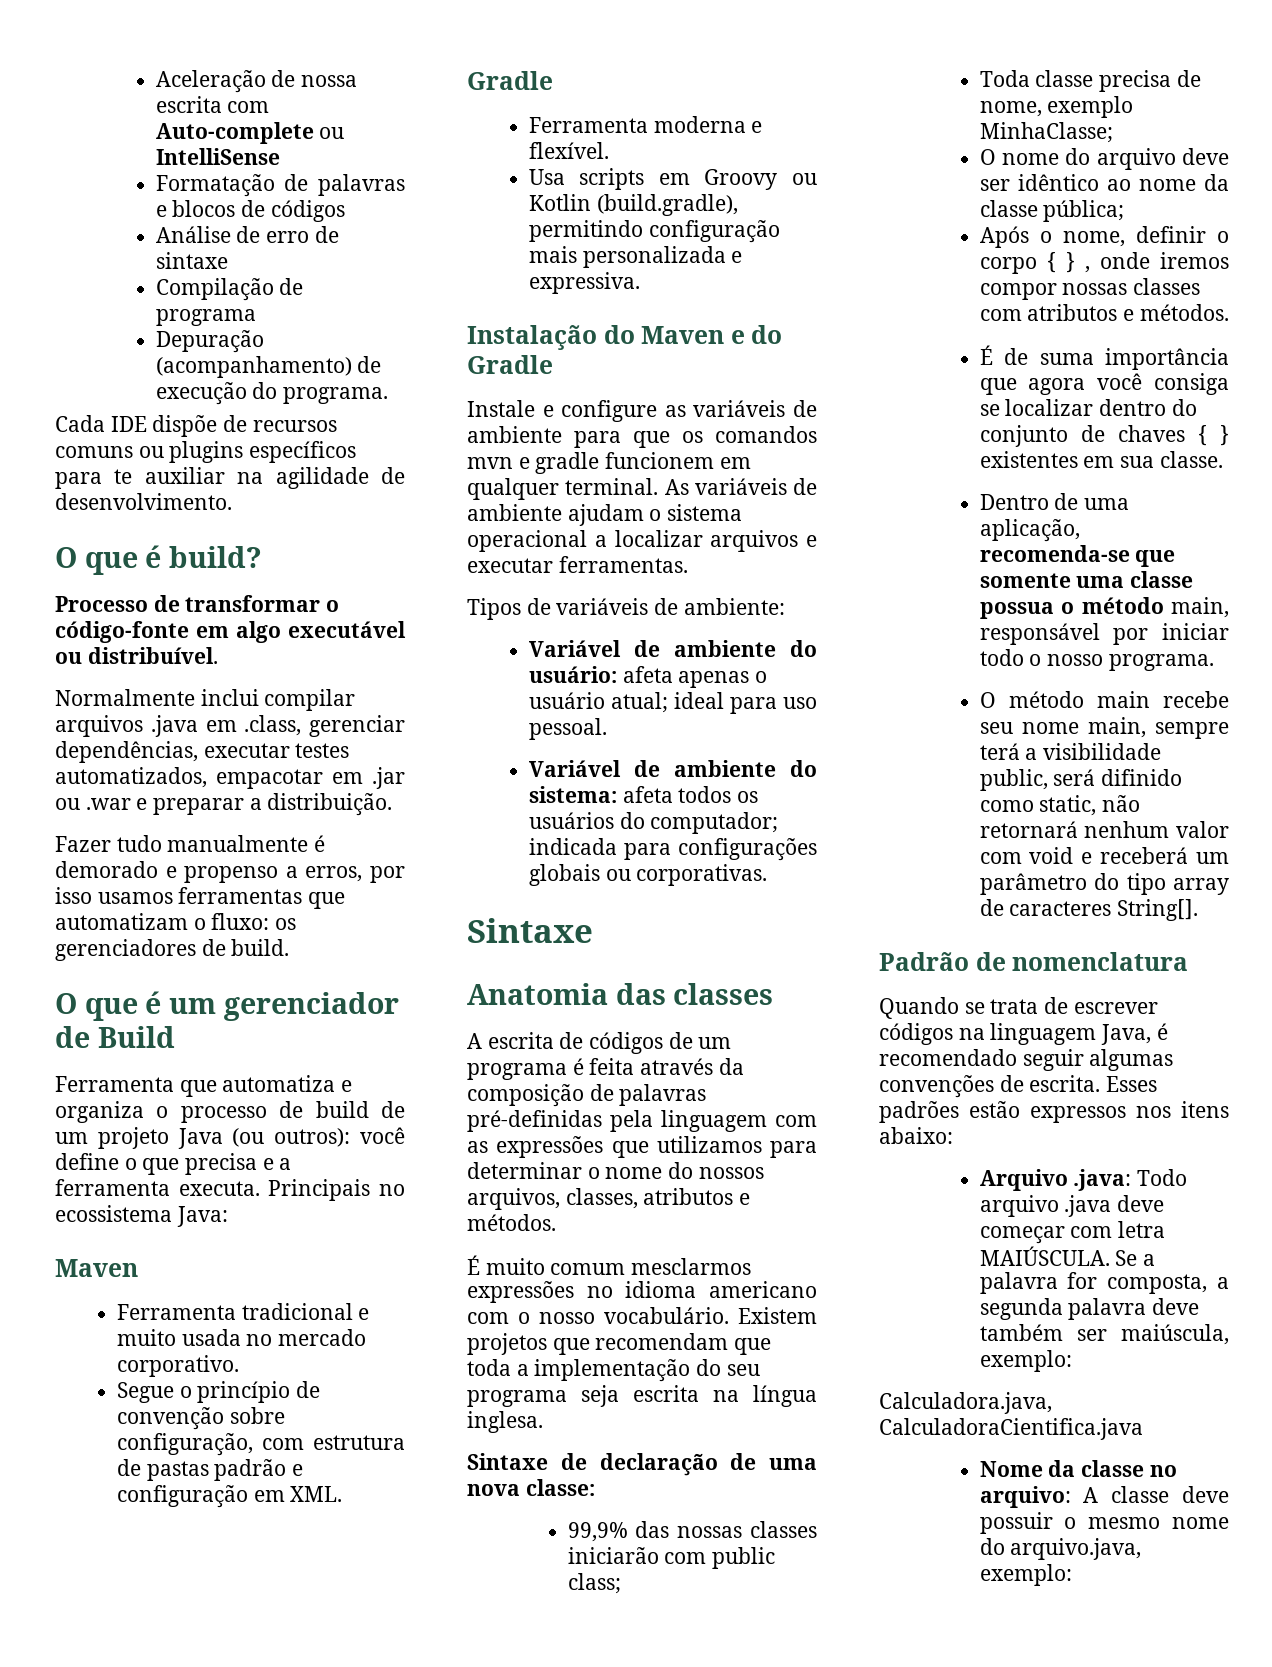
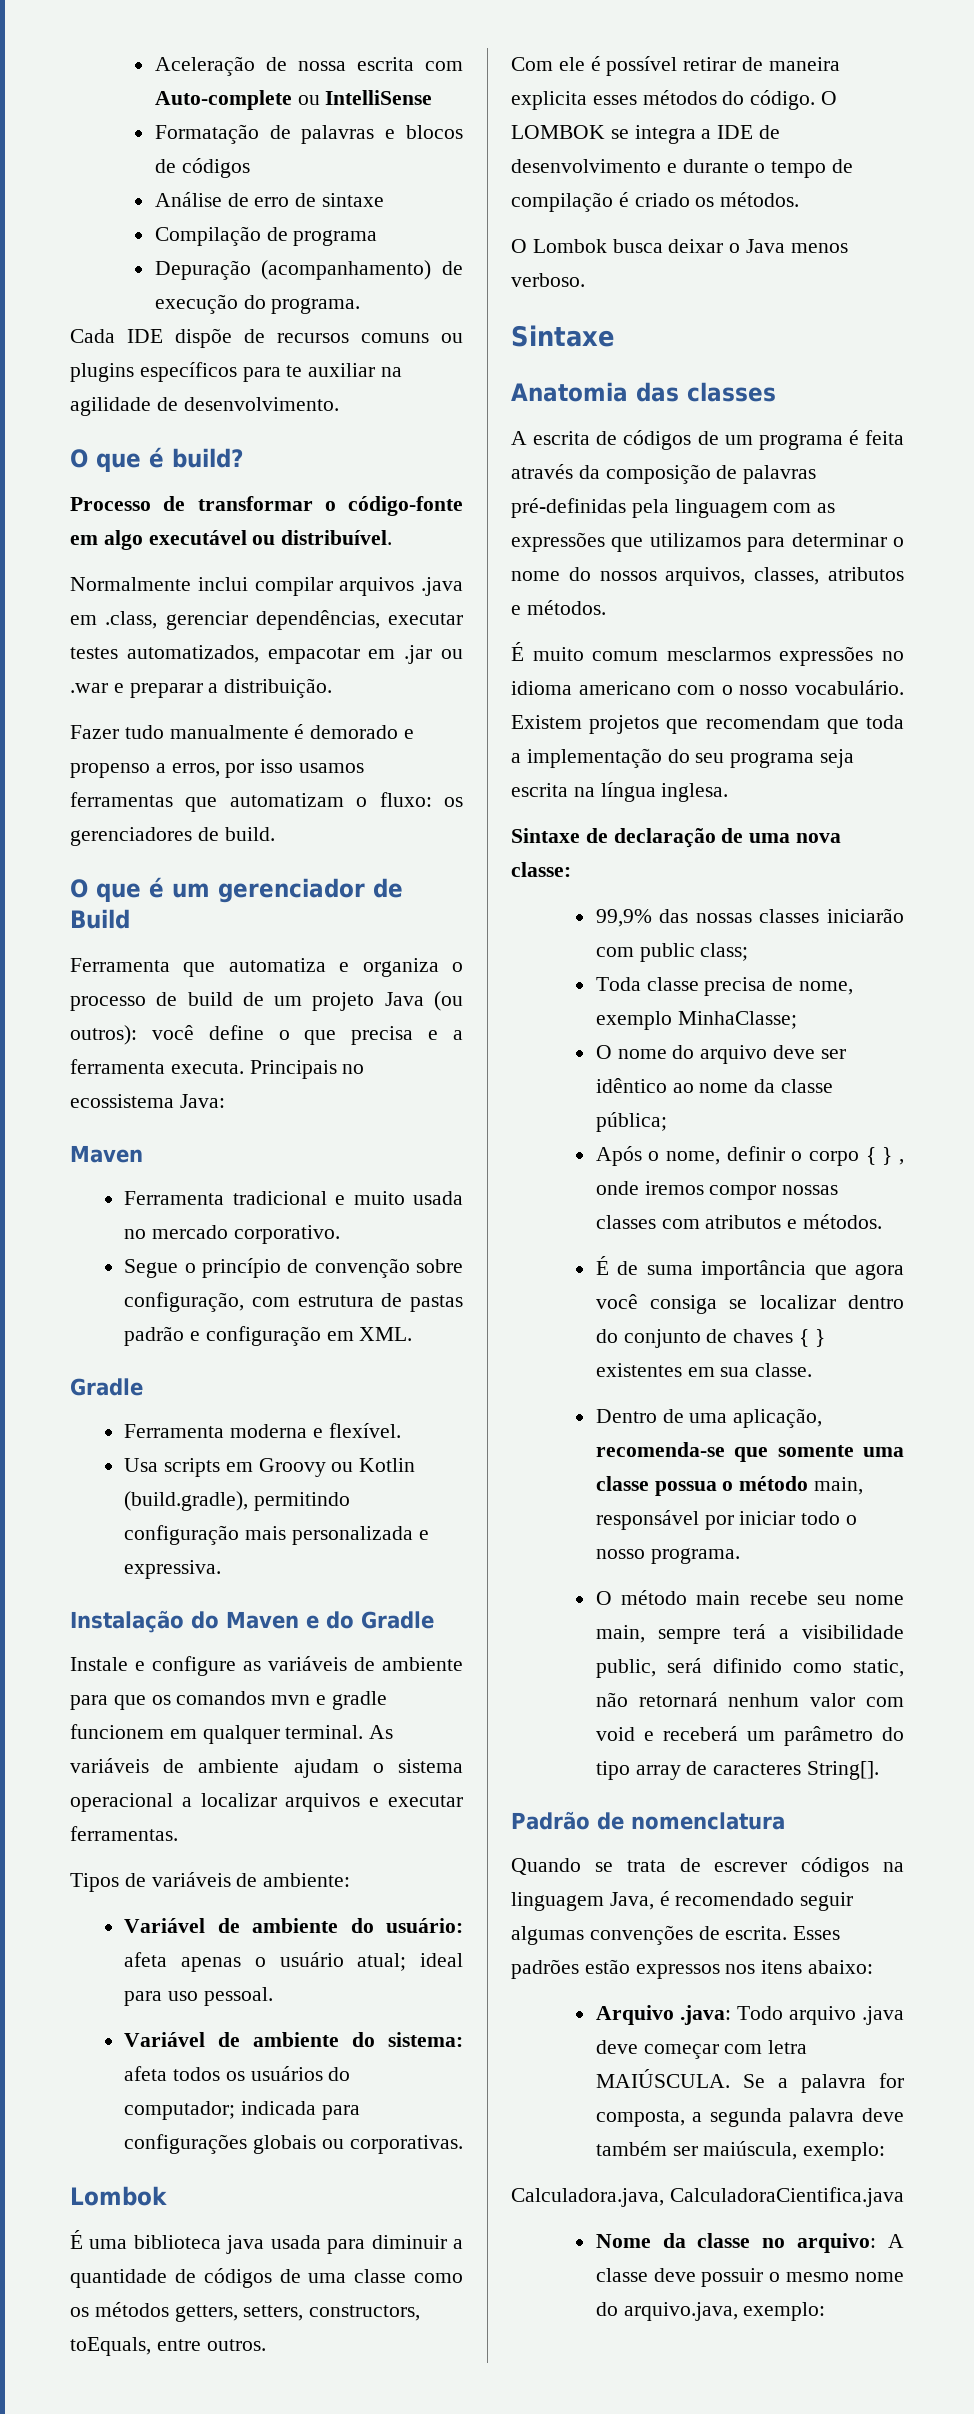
  Variável de ambiente do sistema: afeta todos os usuários do computador; indicada para configurações globais ou corporativas.
+ Lombok
+ É uma biblioteca java usada para diminuir a quantidade de códigos de uma classe como os métodos getters, setters, constructors, toEquals, entre outros.
+ Com ele é possível retirar de maneira explicita esses métodos do código. O LOMBOK se integra a IDE de desenvolvimento e durante o tempo de compilação é criado os métodos.
+ O Lombok busca deixar o Java menos verboso.

